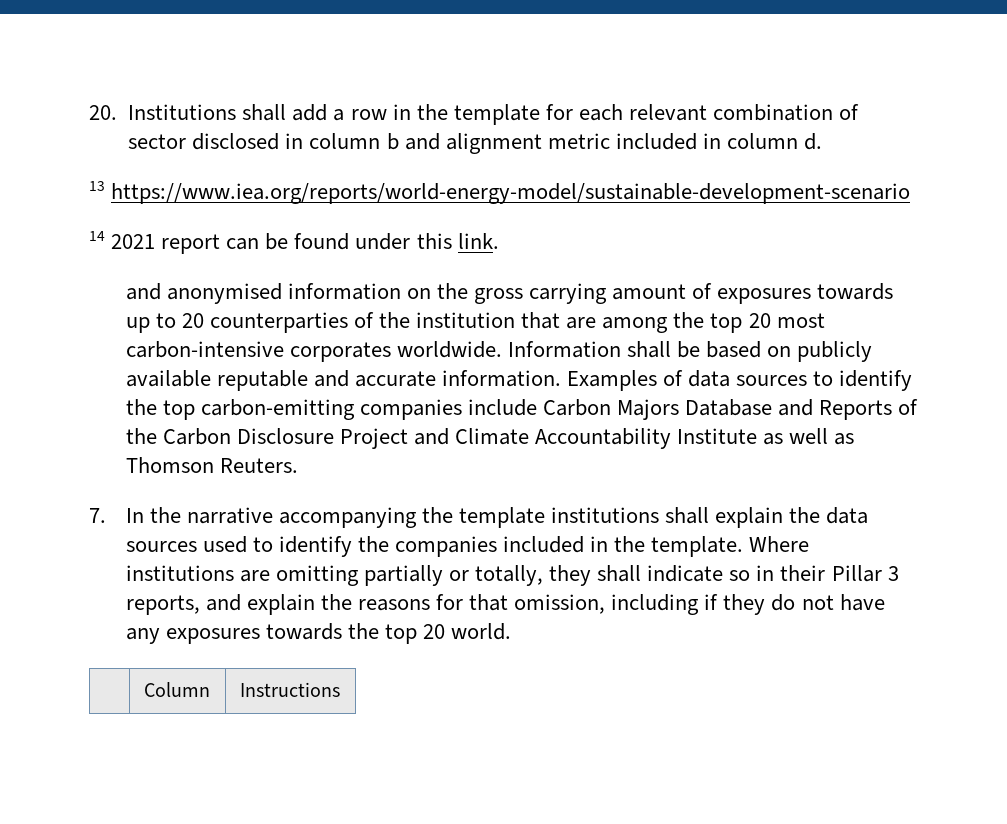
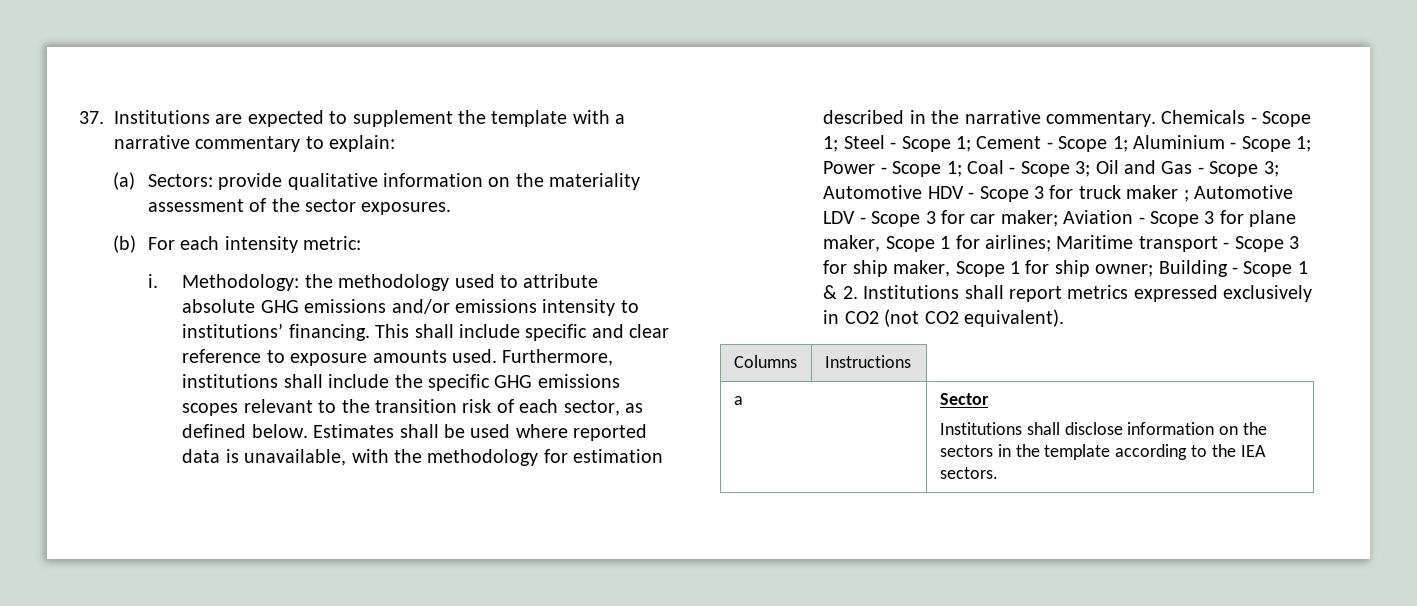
- 20. Institutions shall add a row in the template for each relevant combination of sector disclosed in column b and alignment metric included in column d.
- 13 https://www.iea.org/reports/world-energy-model/sustainable-development-scenario
- 14 2021 report can be found under this link.
- and anonymised information on the gross carrying amount of exposures towards up to 20 counterparties of the institution that are among the top 20 most carbon-intensive corporates worldwide. Information shall be based on publicly available reputable and accurate information. Examples of data sources to identify the top carbon-emitting companies include Carbon Majors Database and Reports of the Carbon Disclosure Project and Climate Accountability Institute as well as Thomson Reuters.
- 7. In the narrative accompanying the template institutions shall explain the data sources used to identify the companies included in the template. Where institutions are omitting partially or totally, they shall indicate so in their Pillar 3 reports, and explain the reasons for that omission, including if they do not have any exposures towards the top 20 world.
- | Column | Instructions
+ 37. Institutions are expected to supplement the template with a narrative commentary to explain:
+ (a) Sectors: provide qualitative information on the materiality assessment of the sector exposures.
+ (b) For each intensity metric:
+ i. Methodology: the methodology used to attribute absolute GHG emissions and/or emissions intensity to institutions’ financing. This shall include specific and clear reference to exposure amounts used. Furthermore, institutions shall include the specific GHG emissions scopes relevant to the transition risk of each sector, as defined below. Estimates shall be used where reported data is unavailable, with the methodology for estimation described in the narrative commentary. Chemicals - Scope 1; Steel - Scope 1; Cement - Scope 1; Aluminium - Scope 1; Power - Scope 1; Coal - Scope 3; Oil and Gas - Scope 3; Automotive HDV - Scope 3 for truck maker ; Automotive LDV - Scope 3 for car maker; Aviation - Scope 3 for plane maker, Scope 1 for airlines; Maritime transport - Scope 3 for ship maker, Scope 1 for ship owner; Building - Scope 1 & 2. Institutions shall report metrics expressed exclusively in CO2 (not CO2 equivalent).
+ Columns | Instructions
+ a | Sector
+ Institutions shall disclose information on the sectors in the template according to the IEA sectors.

